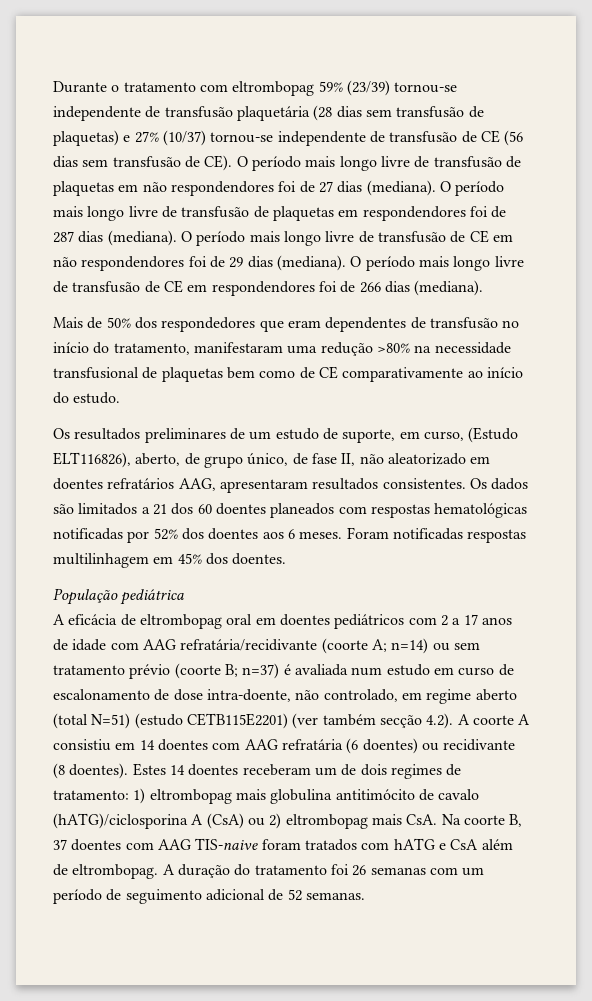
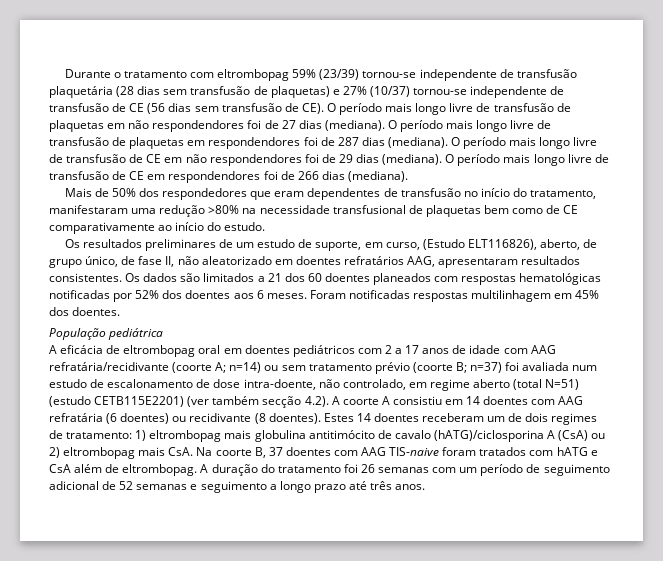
- n=37) é avaliada num estudo em curso de escalonamento de dose intra-doente, não controlado, em regime aberto (total N=51) (estudo CETB115E2201) (ver também secção 4.2). A coorte A consistiu em 14 doentes com AAG refratária (6 doentes) ou recidivante (8 doentes).
+ n=37) foi avaliada num estudo de escalonamento de dose intra-doente, não controlado, em regime aberto (total N=51) (estudo CETB115E2201) (ver também secção 4.2). A coorte A consistiu em 14 doentes com AAG refratária (6 doentes) ou recidivante (8 doentes).
- A duração do tratamento foi 26 semanas com um período de seguimento adicional de 52 semanas.
+ A duração do tratamento foi 26 semanas com um período de seguimento adicional de 52 semanas e seguimento a longo prazo até três anos.

